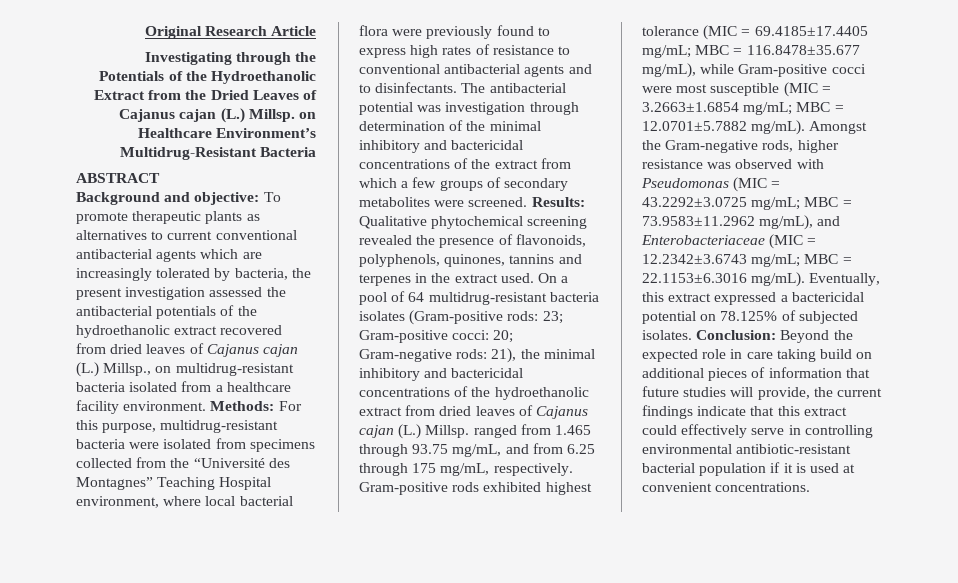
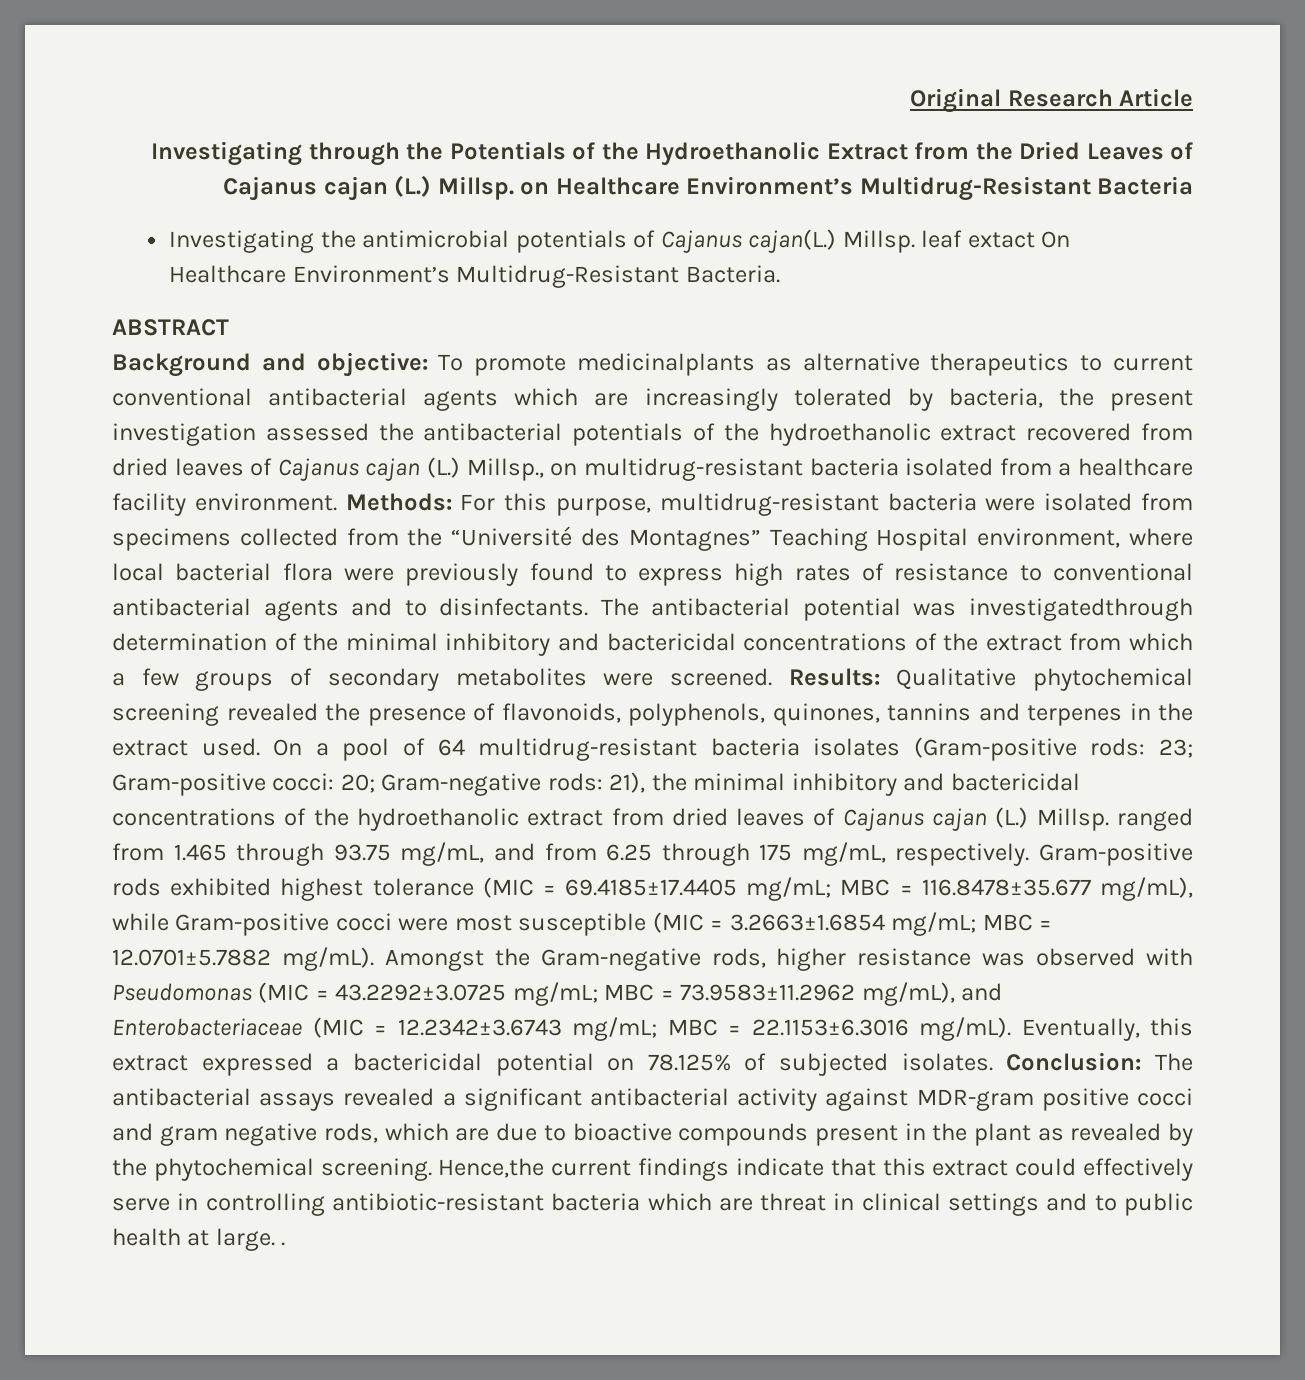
+ Investigating the antimicrobial potentials of Cajanus cajan(L.) Millsp. leaf extact On Healthcare Environment’s Multidrug-Resistant Bacteria.
- Background and objective: To promote therapeutic plants as alternatives to current conventional antibacterial agents which are increasingly tolerated by bacteria, the present investigation assessed the antibacterial potentials of the hydroethanolic extract recovered from dried leaves of Cajanus cajan (L.) Millsp., on multidrug-resistant bacteria isolated from a healthcare facility environment.
+ Background and objective: To promote medicinalplants as alternative therapeutics to current conventional antibacterial agents which are increasingly tolerated by bacteria, the present investigation assessed the antibacterial potentials of the hydroethanolic extract recovered from dried leaves of Cajanus cajan (L.) Millsp., on multidrug-resistant bacteria isolated from a healthcare facility environment.
- The antibacterial potential was investigation through determination of the minimal inhibitory and bactericidal concentrations of the extract from which a few groups of secondary metabolites were screened.
+ The antibacterial potential was investigatedthrough determination of the minimal inhibitory and bactericidal concentrations of the extract from which a few groups of secondary metabolites were screened.
- Conclusion: Beyond the expected role in care taking build on additional pieces of information that future studies will provide, the current findings indicate that this extract could effectively serve in controlling environmental antibiotic-resistant bacterial population if it is used at convenient concentrations.
+ Conclusion: The antibacterial assays revealed a significant antibacterial activity against MDR-gram positive cocci and gram negative rods, which are due to bioactive compounds present in the plant as revealed by the phytochemical screening. Hence,the current findings indicate that this extract could effectively serve in controlling antibiotic-resistant bacteria which are threat in clinical settings and to public health at large. .

